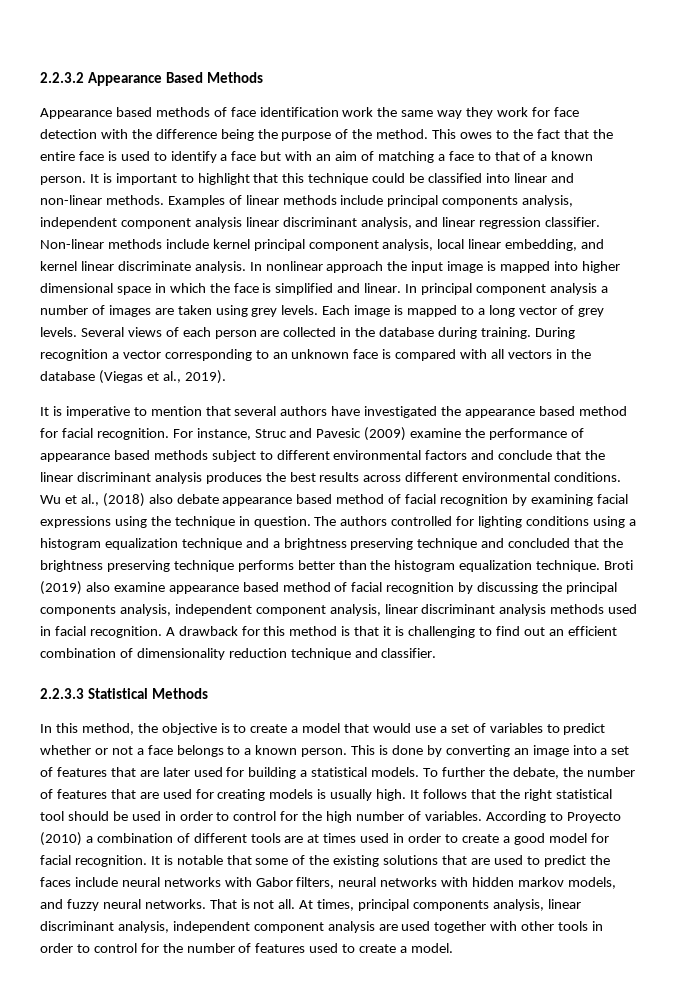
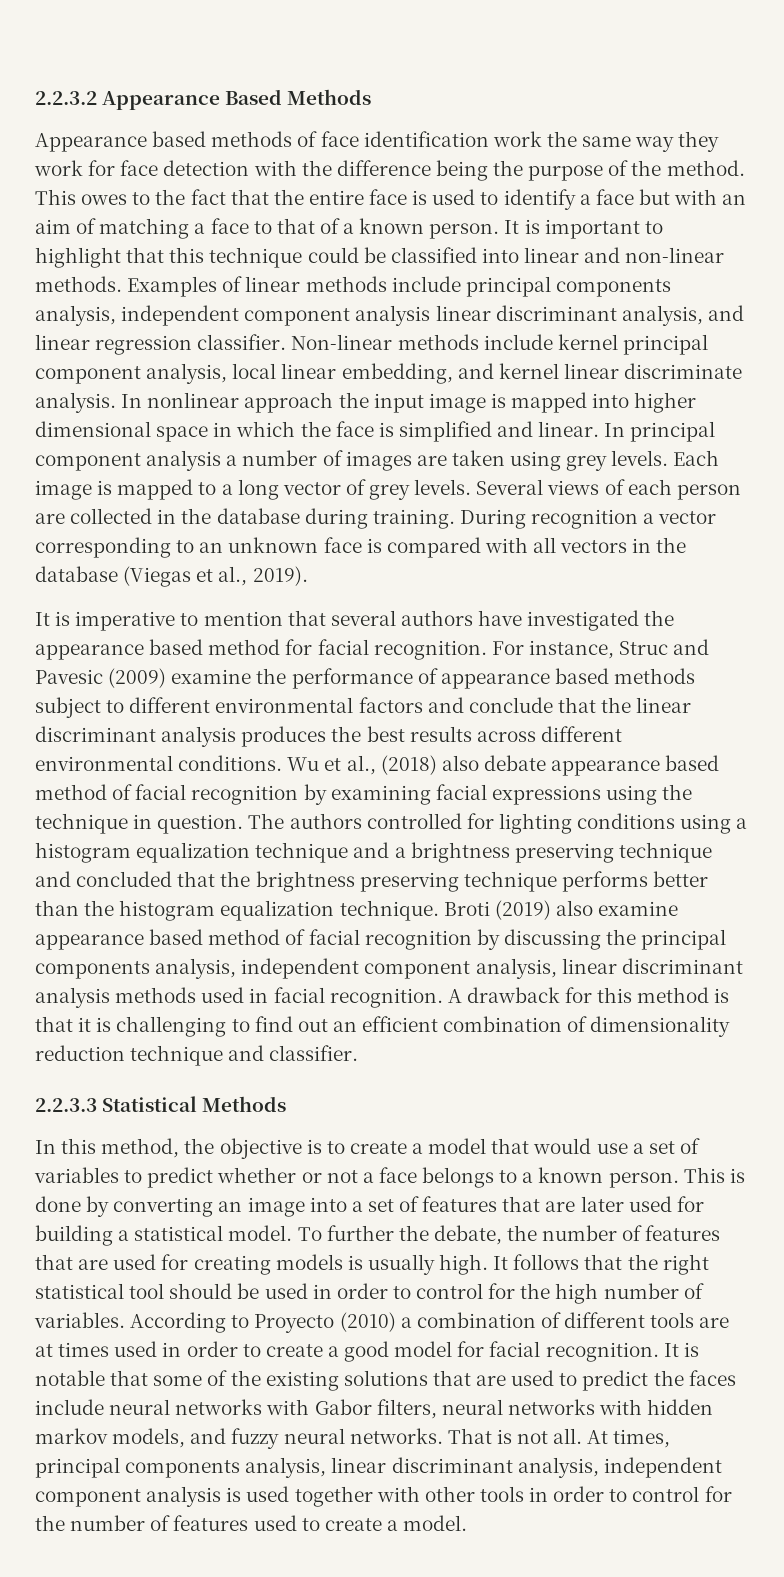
- This is done by converting an image into a set of features that are later used for building a statistical models.
+ This is done by converting an image into a set of features that are later used for building a statistical model.
- At times, principal components analysis, linear discriminant analysis, independent component analysis are used together with other tools in order to control for the number of features used to create a model.
+ At times, principal components analysis, linear discriminant analysis, independent component analysis is used together with other tools in order to control for the number of features used to create a model.

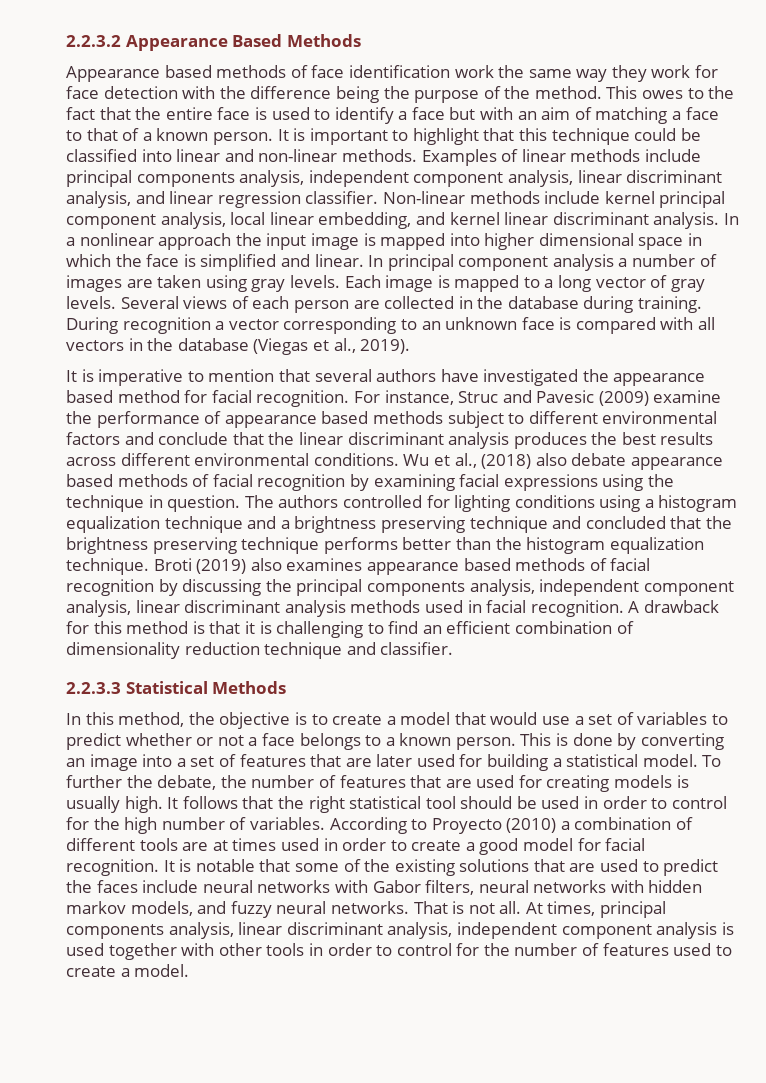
- Examples of linear methods include principal components analysis, independent component analysis linear discriminant analysis, and linear regression classifier.
+ Examples of linear methods include principal components analysis, independent component analysis, linear discriminant analysis, and linear regression classifier.
- Non-linear methods include kernel principal component analysis, local linear embedding, and kernel linear discriminate analysis.
+ Non-linear methods include kernel principal component analysis, local linear embedding, and kernel linear discriminant analysis.
- In nonlinear approach the input image is mapped into higher dimensional space in which the face is simplified and linear.
+ In a nonlinear approach the input image is mapped into higher dimensional space in which the face is simplified and linear.
- In principal component analysis a number of images are taken using grey levels.
+ In principal component analysis a number of images are taken using gray levels.
- Each image is mapped to a long vector of grey levels.
+ Each image is mapped to a long vector of gray levels.
- Wu et al., (2018) also debate appearance based method of facial recognition by examining facial expressions using the technique in question.
+ Wu et al., (2018) also debate appearance based methods of facial recognition by examining facial expressions using the technique in question.
- Broti (2019) also examine appearance based method of facial recognition by discussing the principal components analysis, independent component analysis, linear discriminant analysis methods used in facial recognition.
+ Broti (2019) also examines appearance based methods of facial recognition by discussing the principal components analysis, independent component analysis, linear discriminant analysis methods used in facial recognition.
- A drawback for this method is that it is challenging to find out an efficient combination of dimensionality reduction technique and classifier.
+ A drawback for this method is that it is challenging to find an efficient combination of dimensionality reduction technique and classifier.

